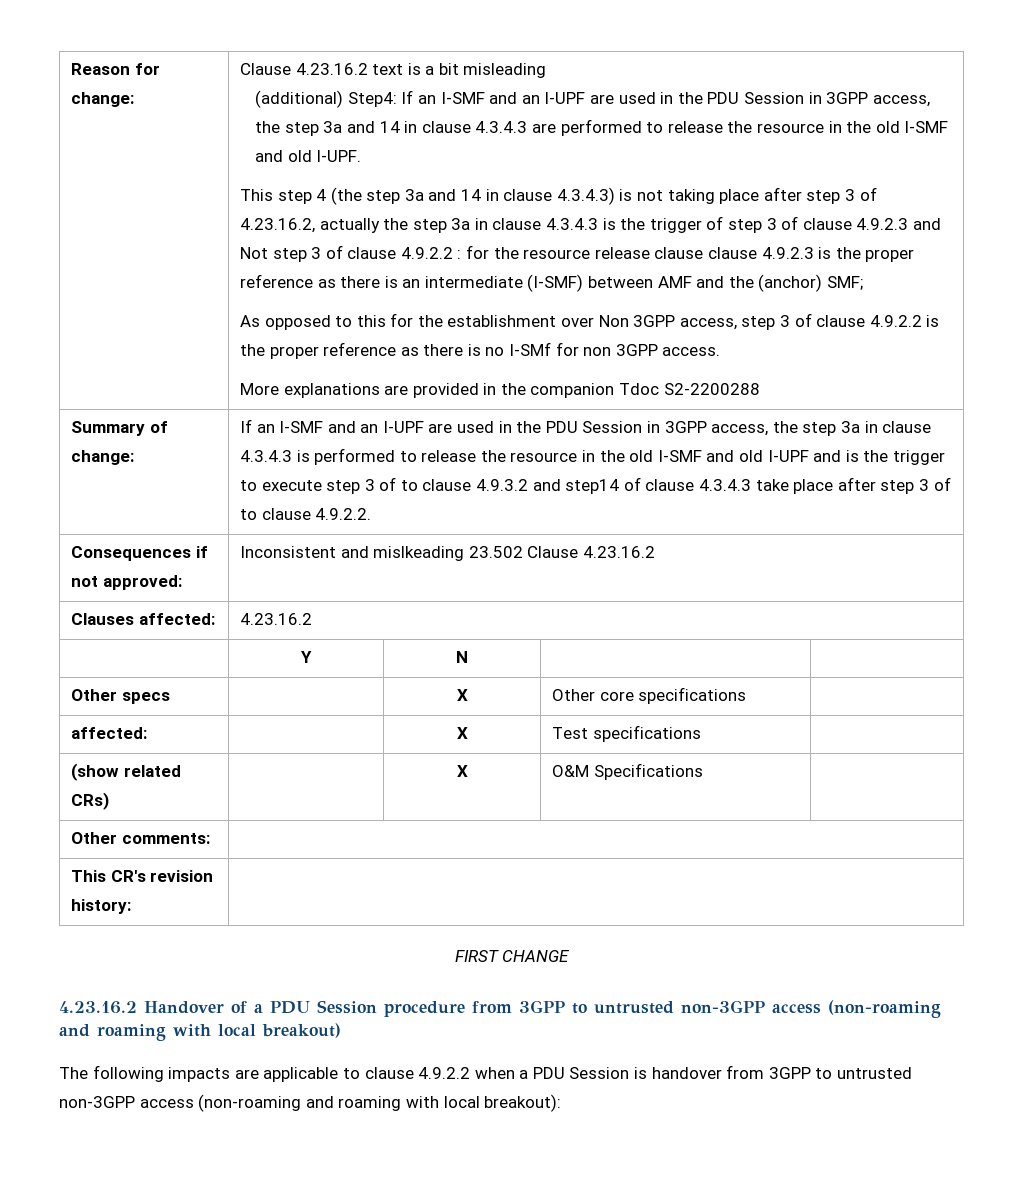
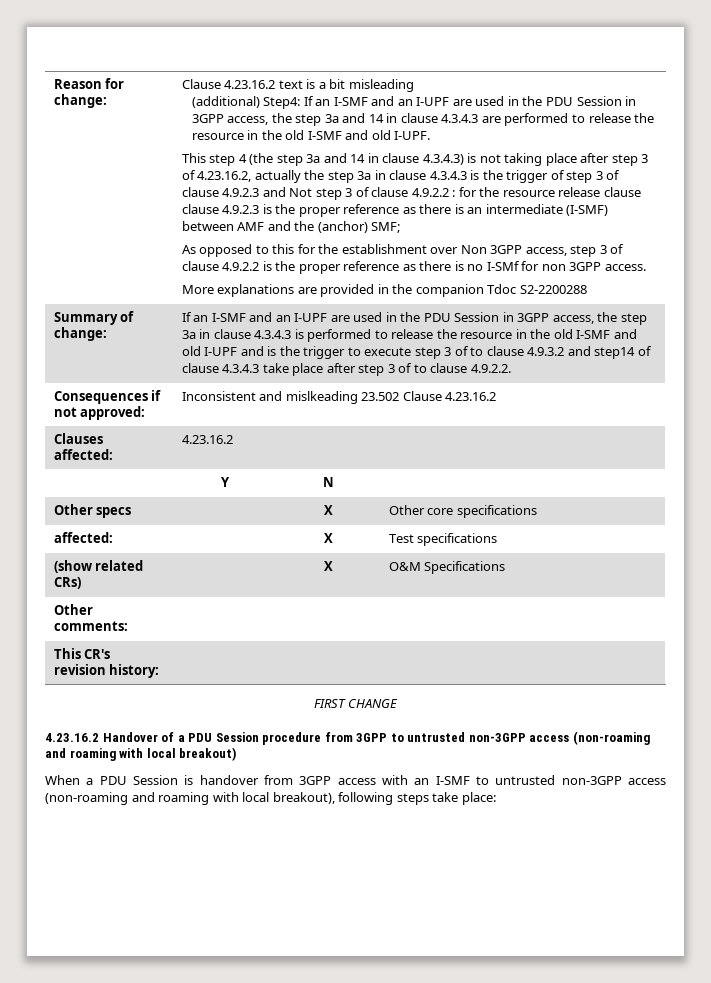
- The following impacts are applicable to clause 4.9.2.2 when a PDU Session is handover from 3GPP to untrusted non-3GPP access (non-roaming and roaming with local breakout):
+ When a PDU Session is handover from 3GPP access with an I-SMF to untrusted non-3GPP access (non-roaming and roaming with local breakout), following steps take place:

